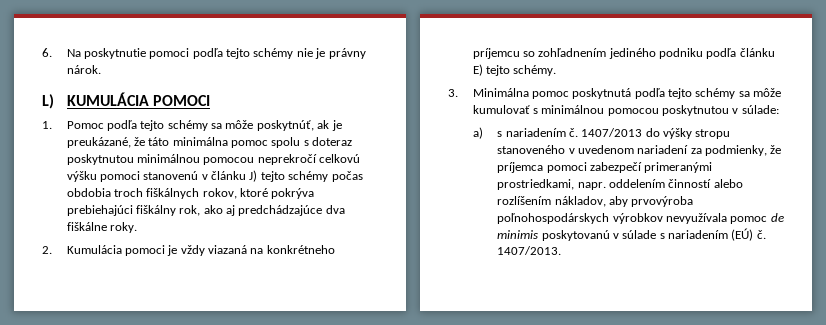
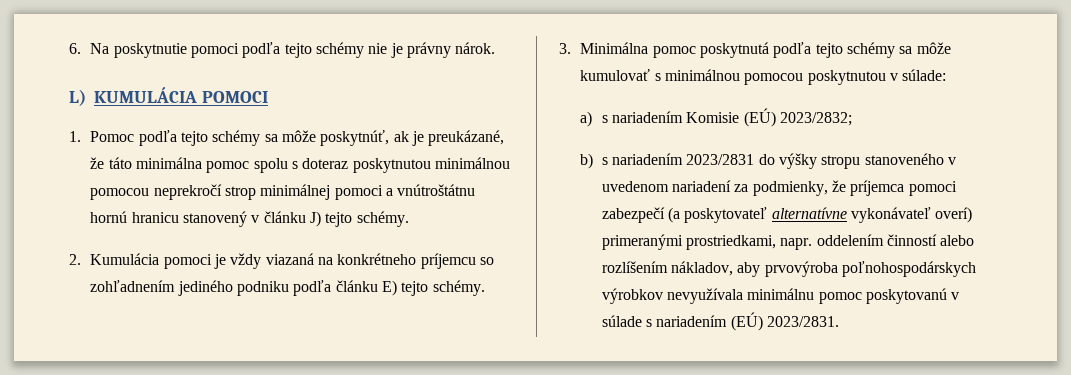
- 1. Pomoc podľa tejto schémy sa môže poskytnúť, ak je preukázané, že táto minimálna pomoc spolu s doteraz poskytnutou minimálnou pomocou neprekročí celkovú výšku pomoci stanovenú v článku J) tejto schémy počas obdobia troch fiškálnych rokov, ktoré pokrýva prebiehajúci fiškálny rok, ako aj predchádzajúce dva fiškálne roky.
+ 1. Pomoc podľa tejto schémy sa môže poskytnúť, ak je preukázané, že táto minimálna pomoc spolu s doteraz poskytnutou minimálnou pomocou neprekročí strop minimálnej pomoci a vnútroštátnu hornú hranicu stanovený v článku J) tejto schémy.
- a) s nariadením č. 1407/2013 do výšky stropu stanoveného v uvedenom nariadení za podmienky, že príjemca pomoci zabezpečí primeranými prostriedkami, napr. oddelením činností alebo rozlíšením nákladov, aby prvovýroba poľnohospodárskych výrobkov nevyužívala pomoc de minimis poskytovanú v súlade s nariadením (EÚ) č. 1407/2013.
+ a) s nariadením Komisie (EÚ) 2023/2832;
+ b) s nariadením 2023/2831 do výšky stropu stanoveného v uvedenom nariadení za podmienky, že príjemca pomoci zabezpečí (a poskytovateľ alternatívne vykonávateľ overí) primeranými prostriedkami, napr. oddelením činností alebo rozlíšením nákladov, aby prvovýroba poľnohospodárskych výrobkov nevyužívala minimálnu pomoc poskytovanú v súlade s nariadením (EÚ) 2023/2831.

